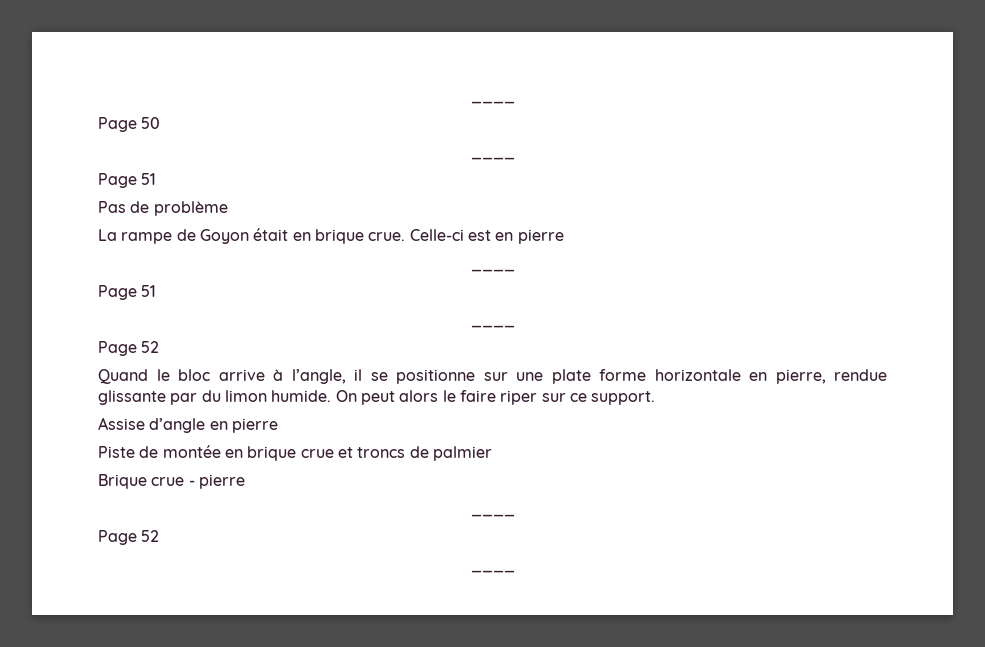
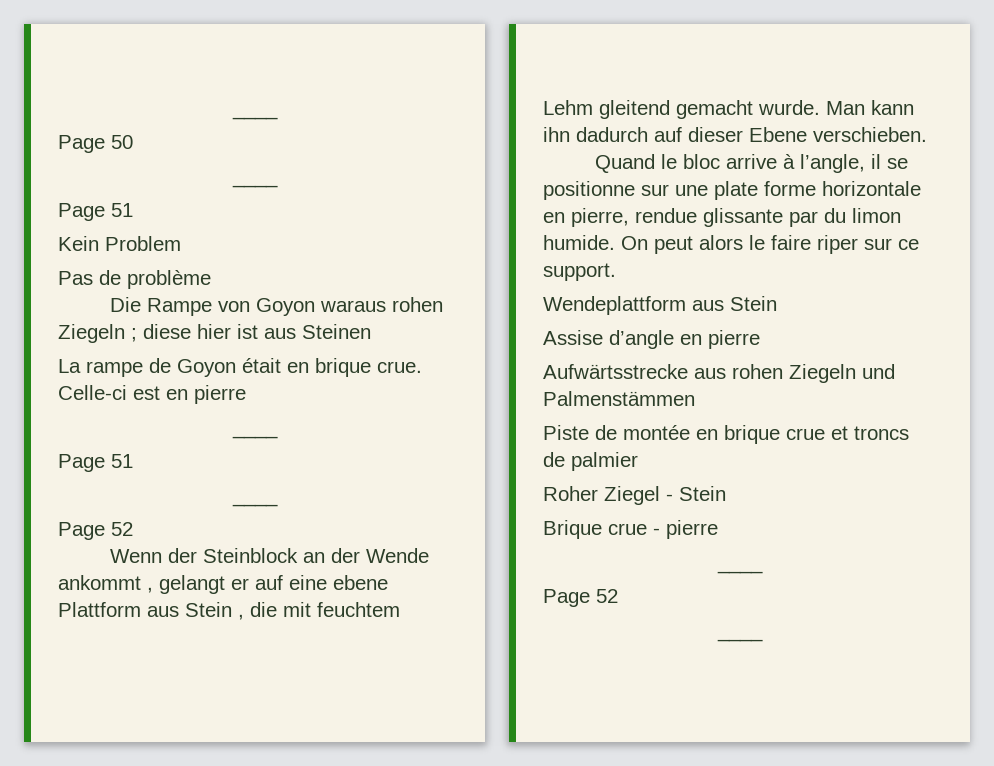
+ Kein Problem
+ Die Rampe von Goyon waraus rohen Ziegeln ; diese hier ist aus Steinen
+ Wenn der Steinblock an der Wende ankommt , gelangt er auf eine ebene Plattform aus Stein , die mit feuchtem Lehm gleitend gemacht wurde. Man kann ihn dadurch auf dieser Ebene verschieben.
+ Wendeplattform aus Stein
+ Aufwärtsstrecke aus rohen Ziegeln und Palmenstämmen
+ Roher Ziegel - Stein

